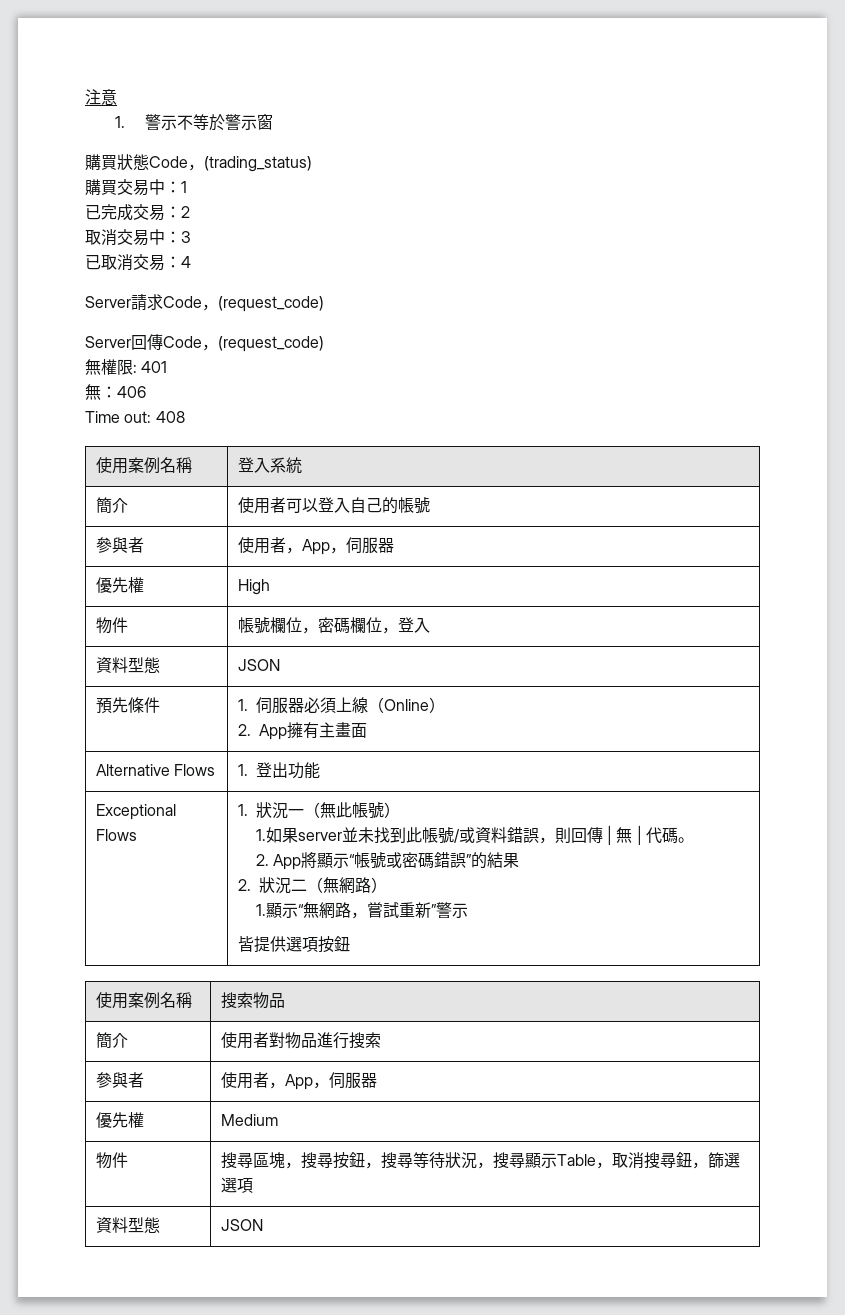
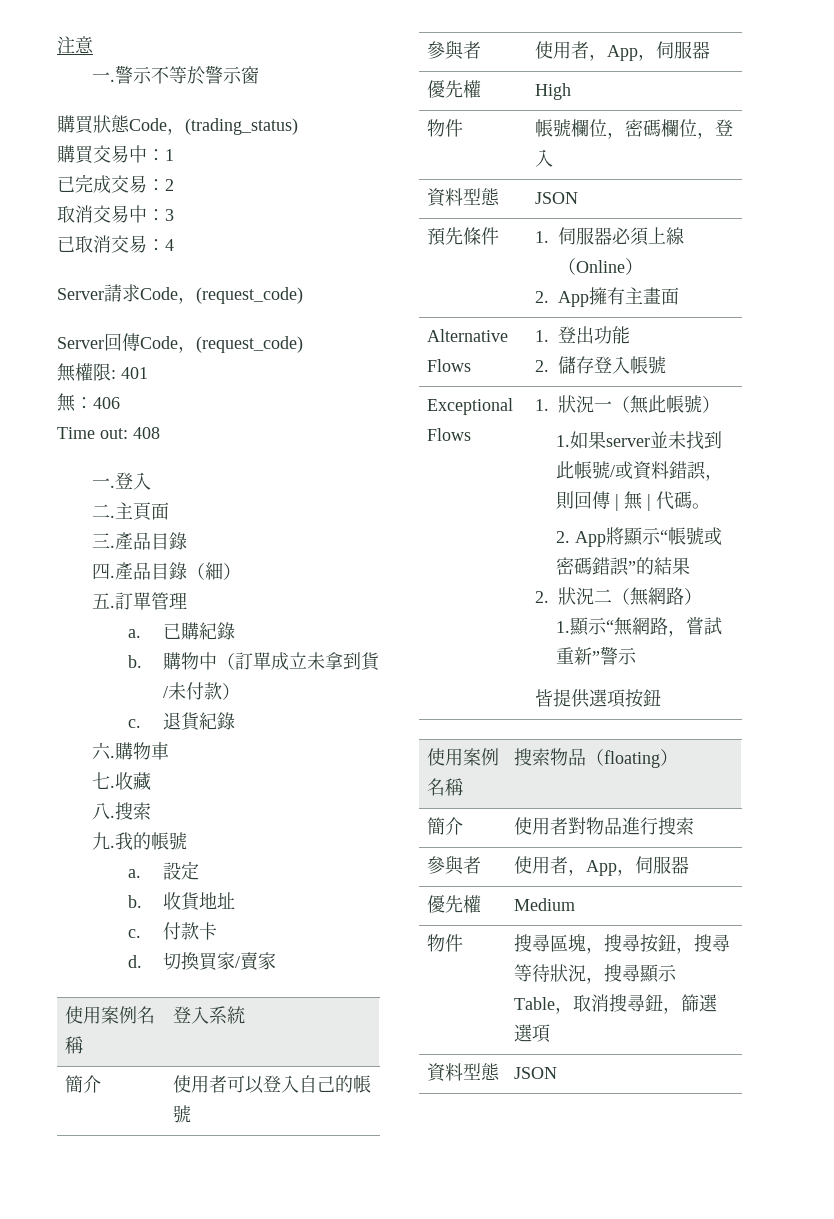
- 1.警示不等於警示窗
+ 一.警示不等於警示窗
+ 一.登入
+ 二.主頁面
+ 三.產品目錄
+ 四.產品目錄（細）
+ 五.訂單管理
+ a.已購紀錄
+ b.購物中（訂單成立未拿到貨/未付款）
+ c.退貨紀錄
+ 六.購物車
+ 七.收藏
+ 八.搜索
+ 九.我的帳號
+ a.設定
+ b.收貨地址
+ c.付款卡
+ d.切換買家/賣家
  Alternative Flows | 1.登出功能
+ 2.儲存登入帳號
- 使用案例名稱 | 搜索物品
+ 使用案例名稱 | 搜索物品（floating）

